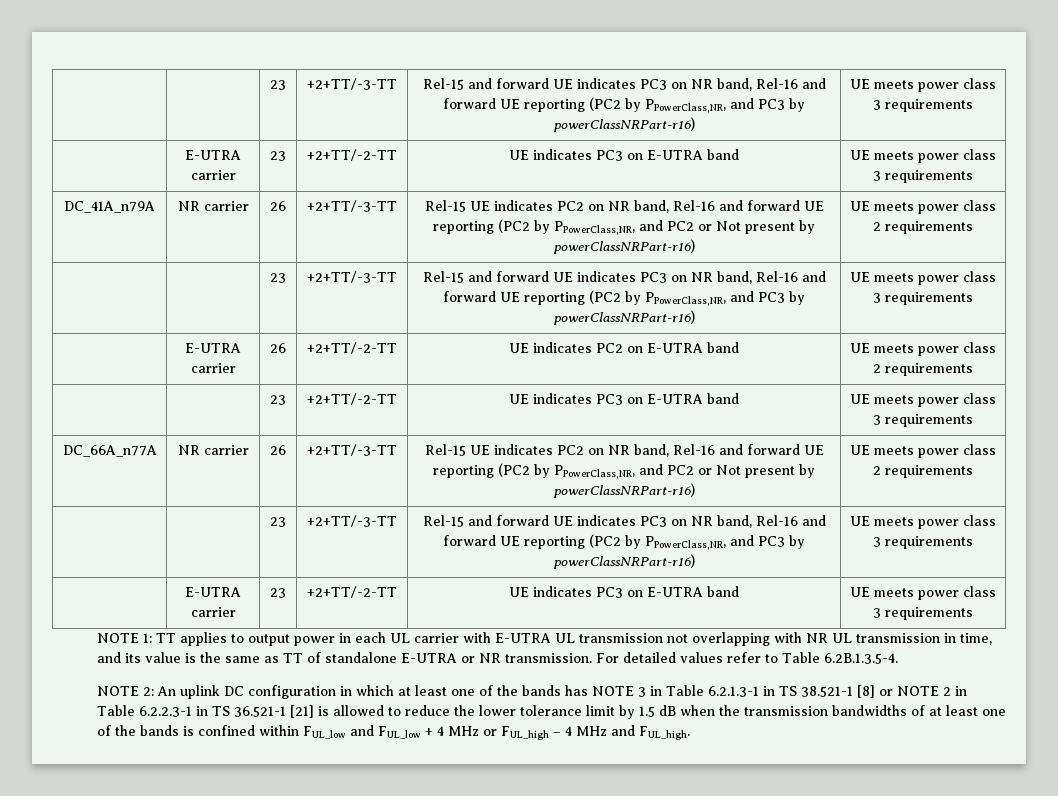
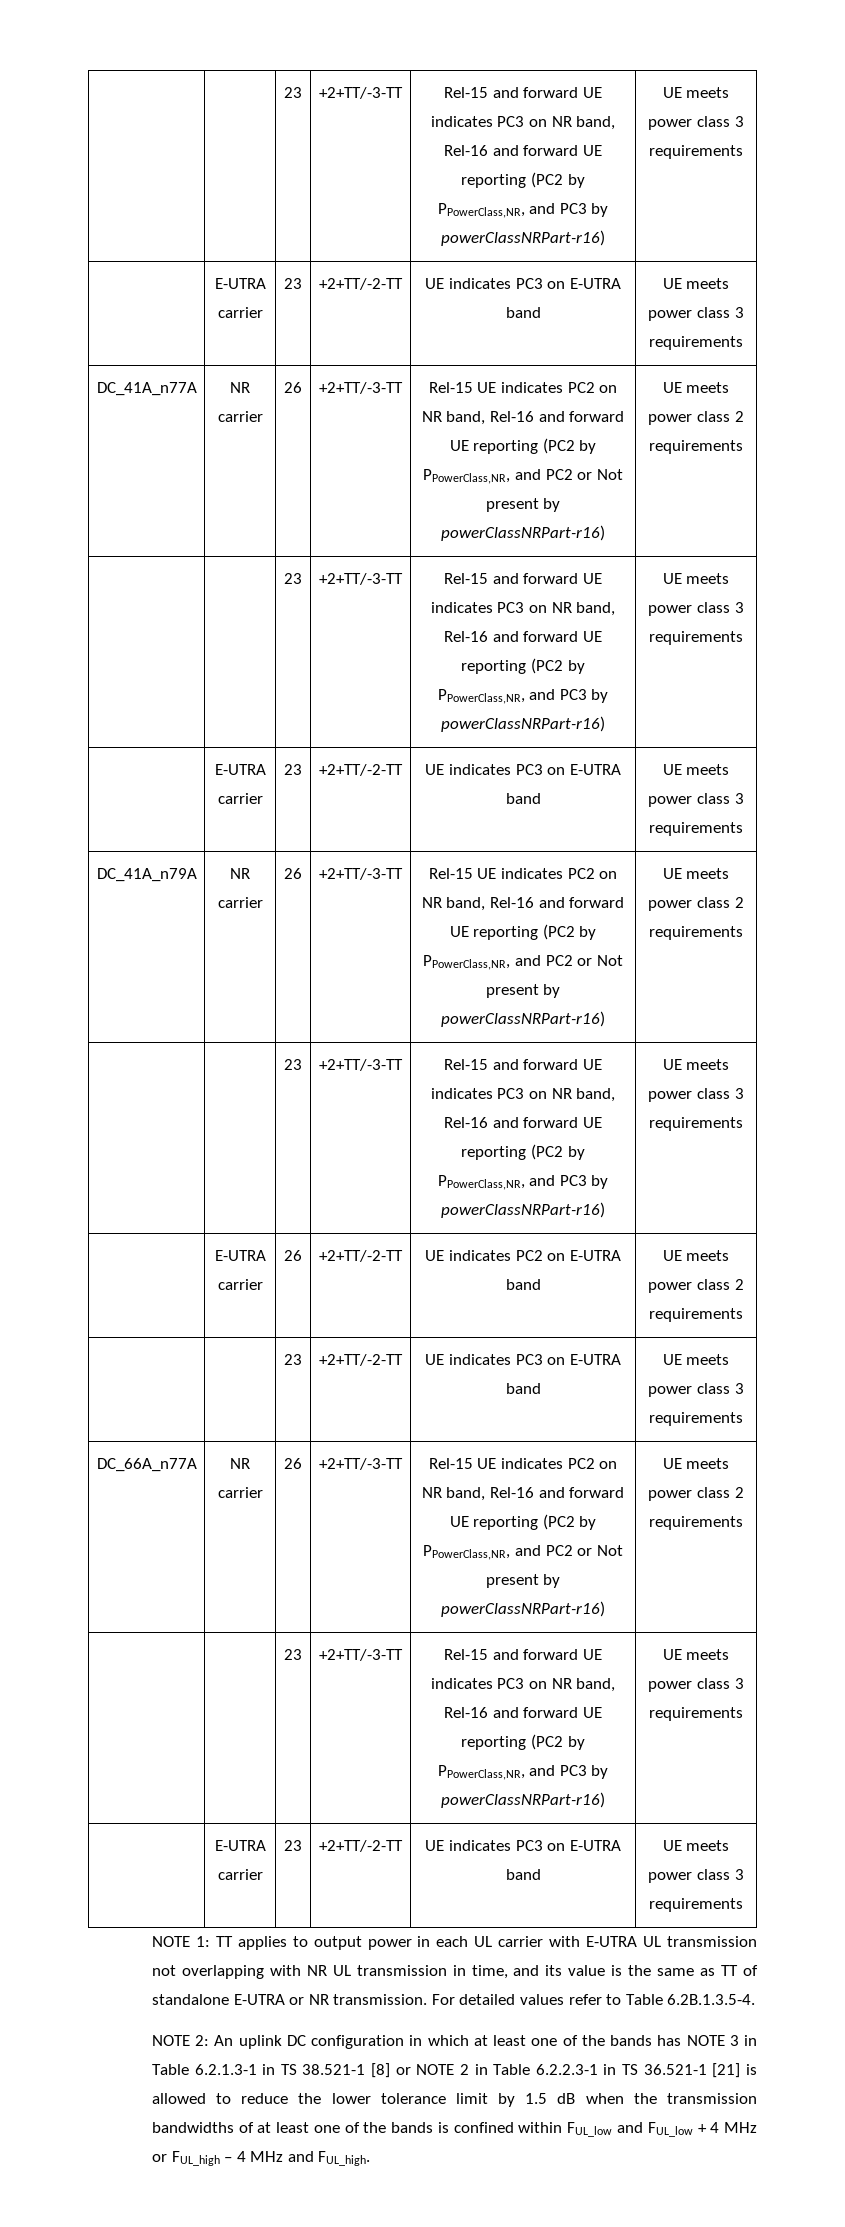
+ DC_41A_n77A | NR carrier | 26 | +2+TT/-3-TT | Rel-15 UE indicates PC2 on NR band, Rel-16 and forward UE reporting (PC2 by PPowerClass,NR, and PC2 or Not present by powerClassNRPart-r16) | UE meets power class 2 requirements
+ | | 23 | +2+TT/-3-TT | Rel-15 and forward UE indicates PC3 on NR band, Rel-16 and forward UE reporting (PC2 by PPowerClass,NR, and PC3 by powerClassNRPart-r16) | UE meets power class 3 requirements
+ | E-UTRA carrier | 23 | +2+TT/-2-TT | UE indicates PC3 on E-UTRA band | UE meets power class 3 requirements

